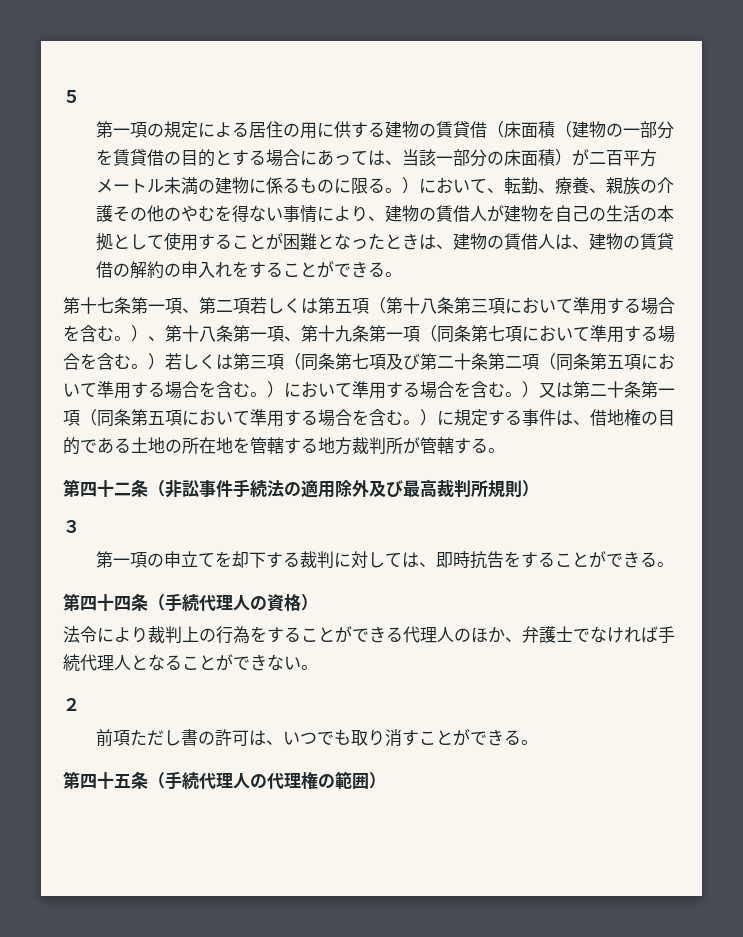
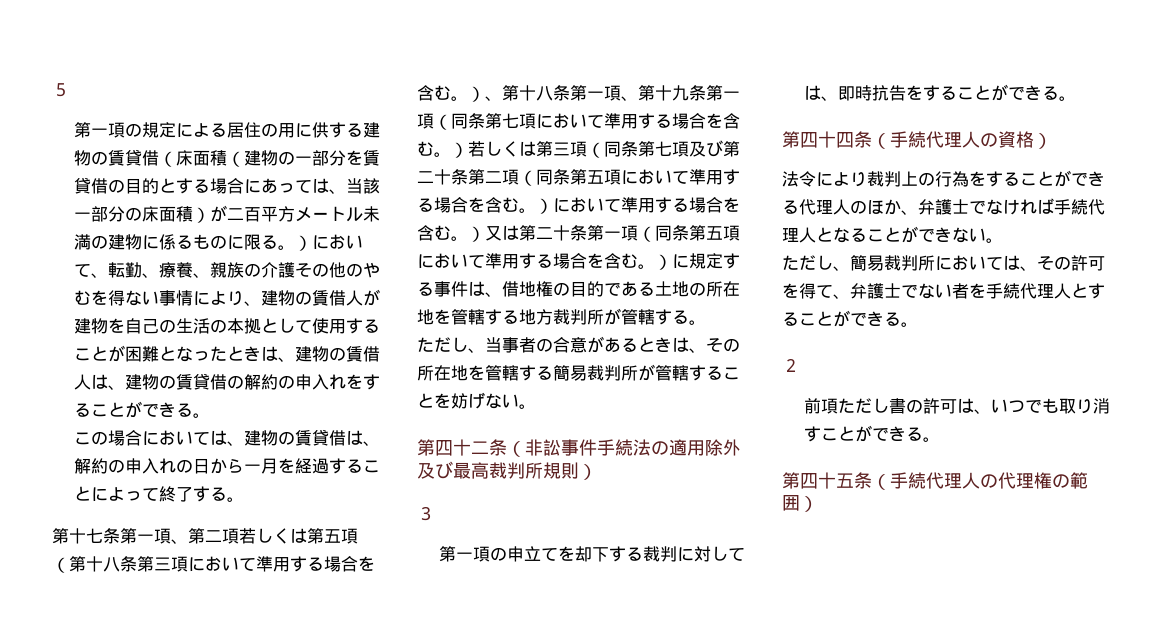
+ この場合においては、建物の賃貸借は、解約の申入れの日から一月を経過することによって終了する。
+ ただし、当事者の合意があるときは、その所在地を管轄する簡易裁判所が管轄することを妨げない。
+ ただし、簡易裁判所においては、その許可を得て、弁護士でない者を手続代理人とすることができる。

